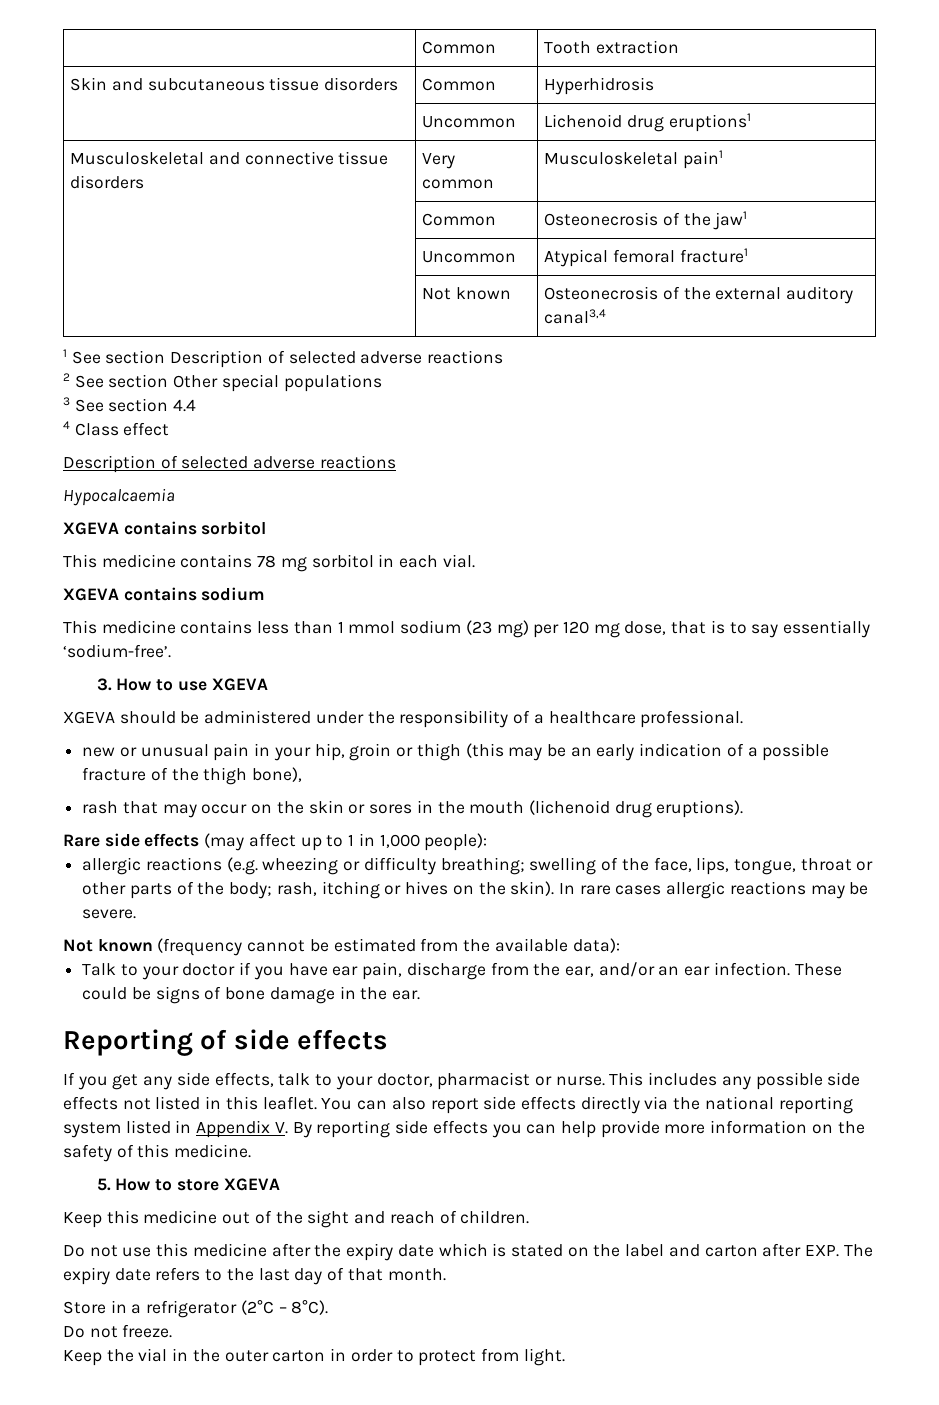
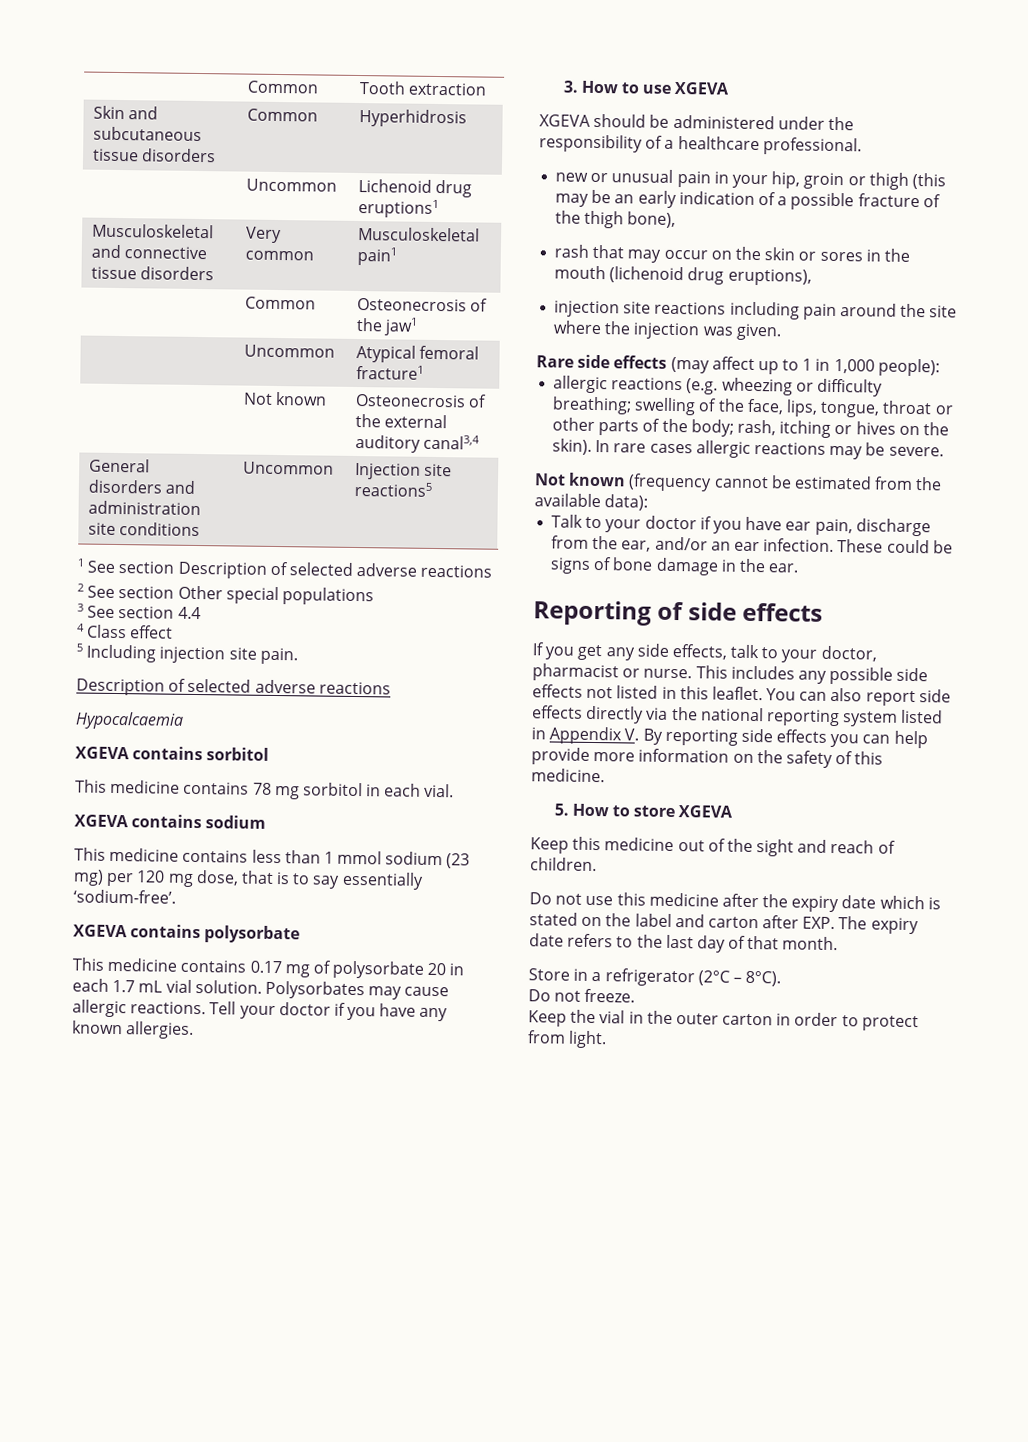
+ General disorders and administration site conditions | Uncommon | Injection site reactions5
+ 5 Including injection site pain.
+ XGEVA contains polysorbate
+ This medicine contains 0.17 mg of polysorbate 20 in each 1.7 mL vial solution. Polysorbates may cause allergic reactions. Tell your doctor if you have any known allergies.
- rash that may occur on the skin or sores in the mouth (lichenoid drug eruptions).
+ rash that may occur on the skin or sores in the mouth (lichenoid drug eruptions),
+ injection site reactions including pain around the site where the injection was given.

